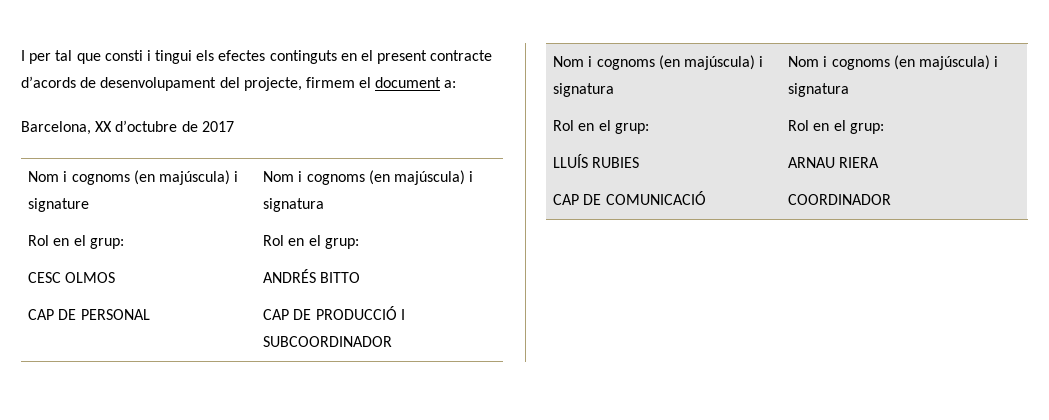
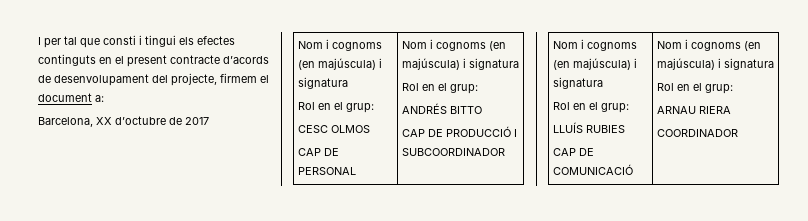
  Barcelona, XX d’octubre de 2017
- Nom i cognoms (en majúscula) i signature
+ Nom i cognoms (en majúscula) i signatura

